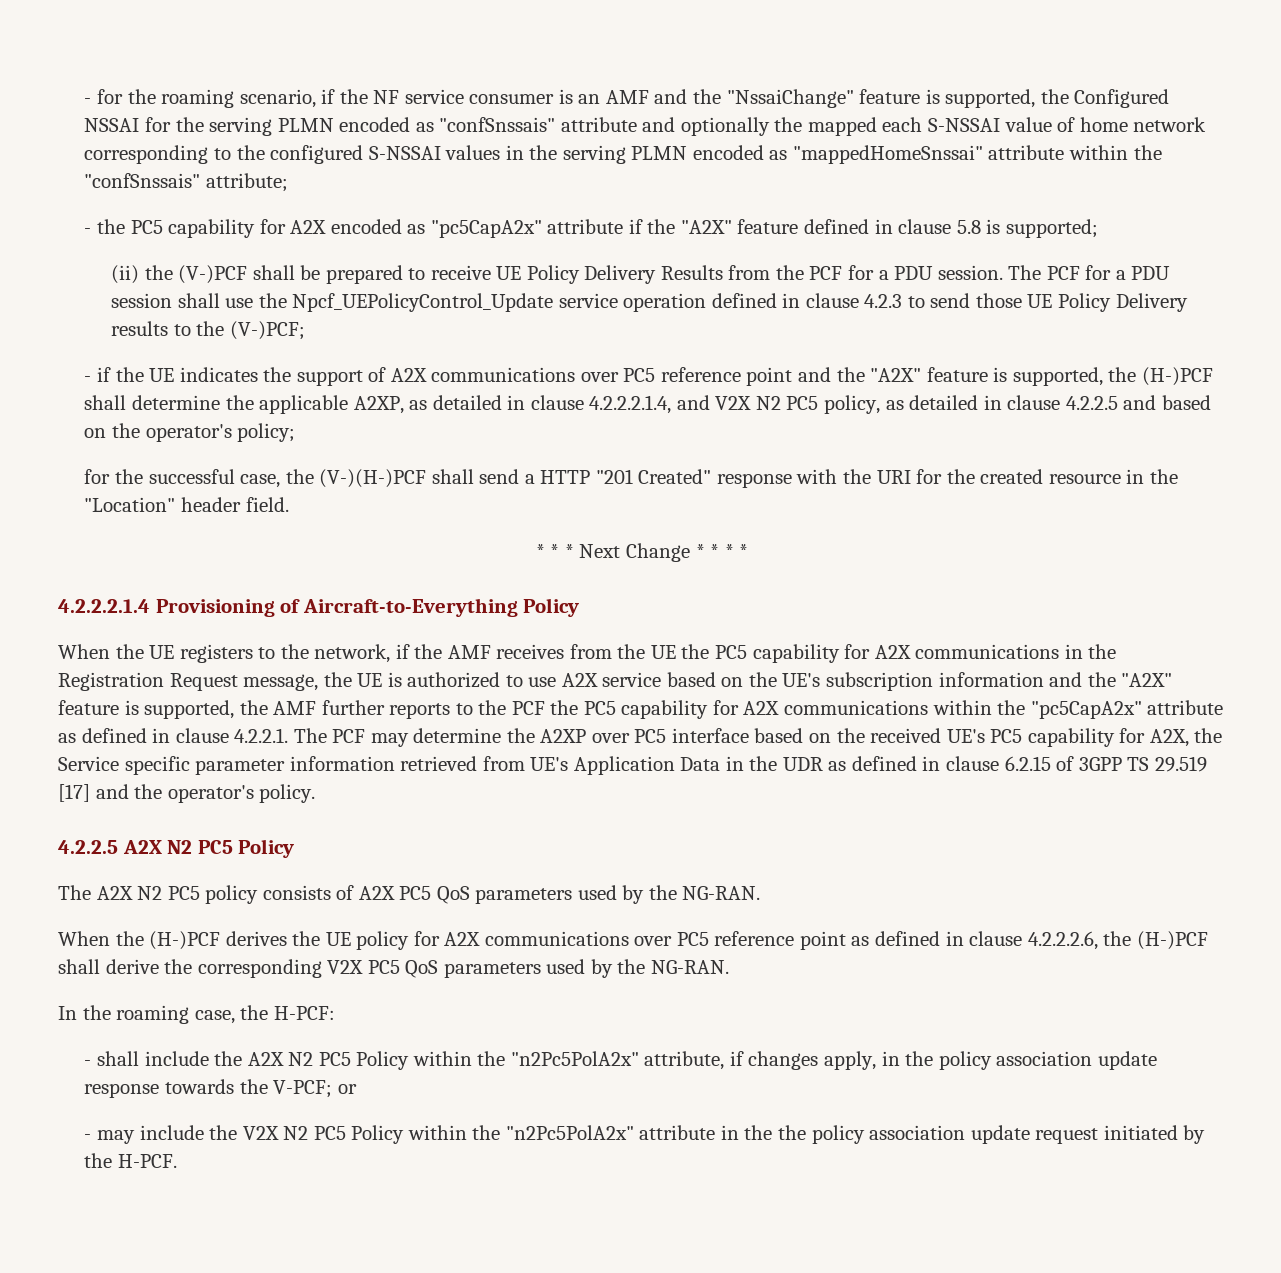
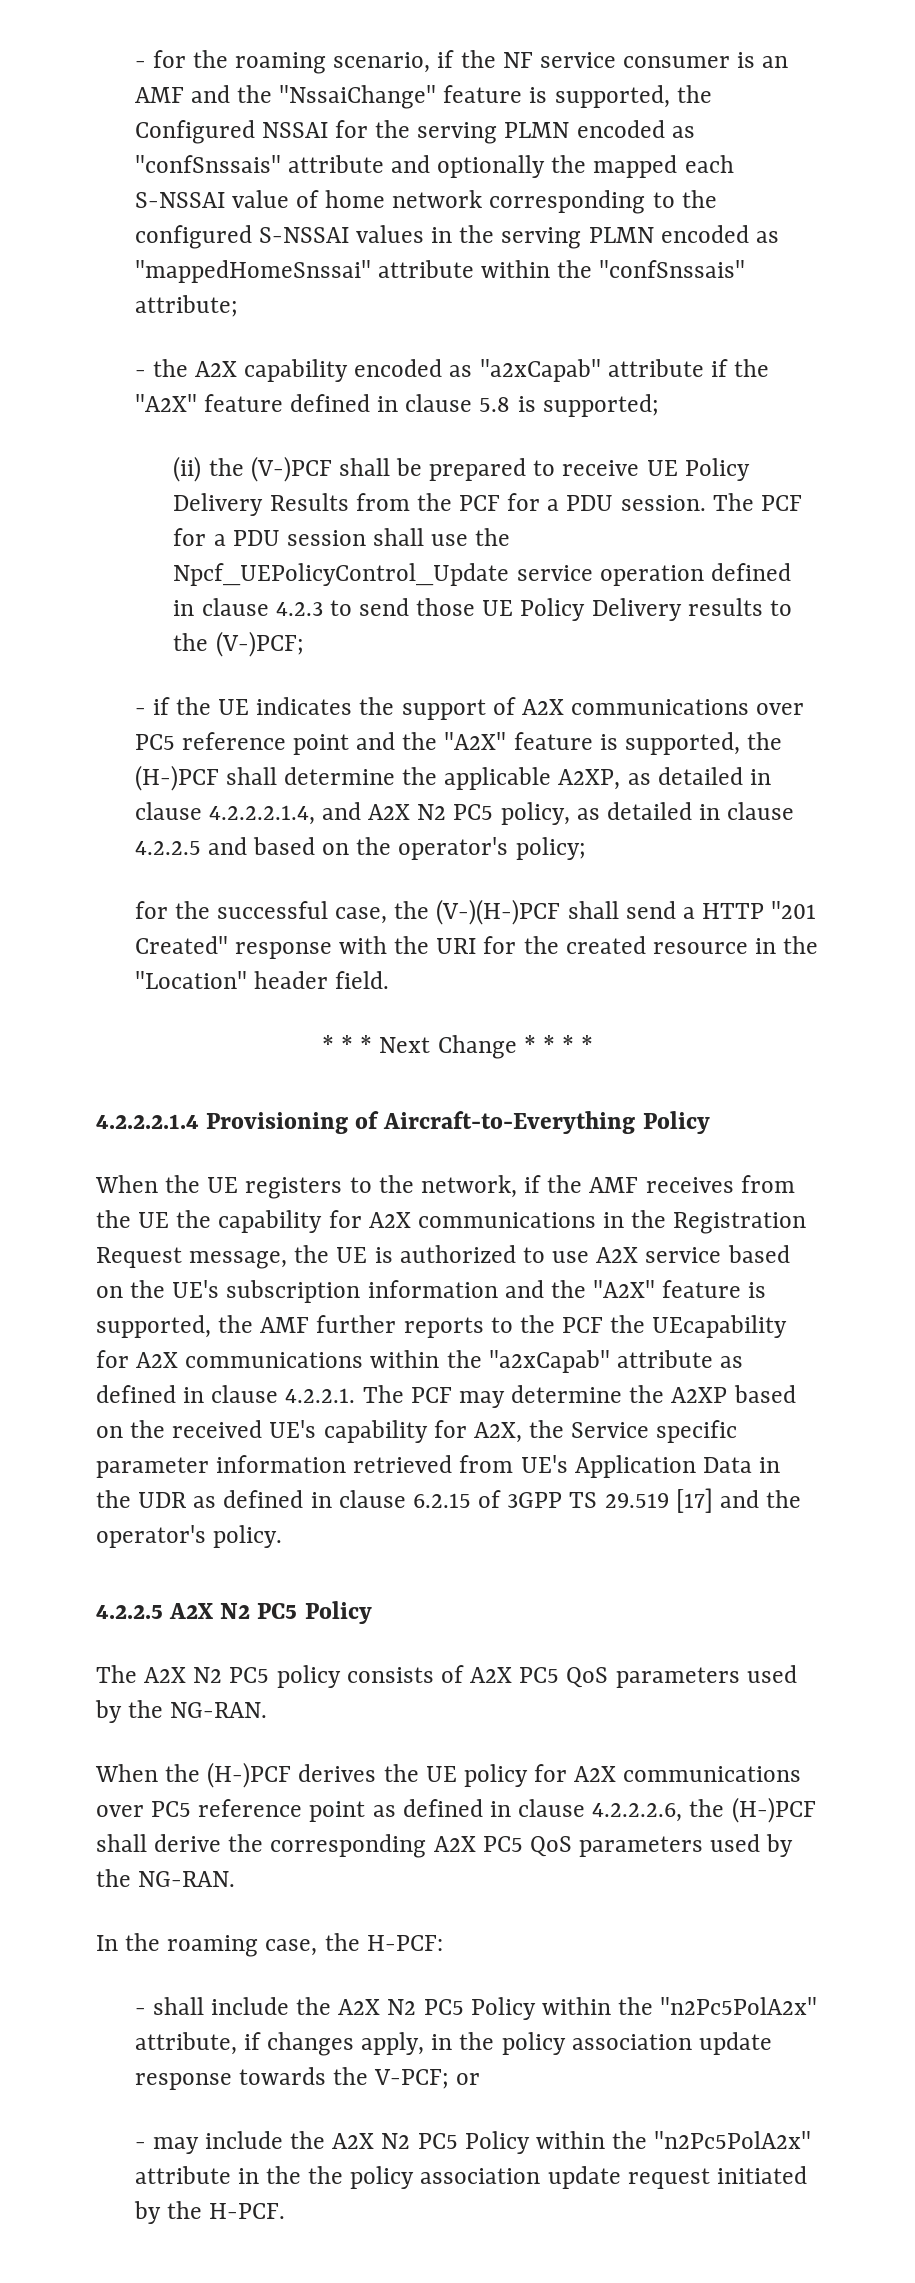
- - the PC5 capability for A2X encoded as "pc5CapA2x" attribute if the "A2X" feature defined in clause 5.8 is supported;
+ - the A2X capability encoded as "a2xCapab" attribute if the "A2X" feature defined in clause 5.8 is supported;
- - if the UE indicates the support of A2X communications over PC5 reference point and the "A2X" feature is supported, the (H-)PCF shall determine the applicable A2XP, as detailed in clause 4.2.2.2.1.4, and V2X N2 PC5 policy, as detailed in clause 4.2.2.5 and based on the operator's policy;
+ - if the UE indicates the support of A2X communications over PC5 reference point and the "A2X" feature is supported, the (H-)PCF shall determine the applicable A2XP, as detailed in clause 4.2.2.2.1.4, and A2X N2 PC5 policy, as detailed in clause 4.2.2.5 and based on the operator's policy;
- When the UE registers to the network, if the AMF receives from the UE the PC5 capability for A2X communications in the Registration Request message, the UE is authorized to use A2X service based on the UE's subscription information and the "A2X" feature is supported, the AMF further reports to the PCF the PC5 capability for A2X communications within the "pc5CapA2x" attribute as defined in clause 4.2.2.1. The PCF may determine the A2XP over PC5 interface based on the received UE's PC5 capability for A2X, the Service specific parameter information retrieved from UE's Application Data in the UDR as defined in clause 6.2.15 of 3GPP TS 29.519 [17] and the operator's policy.
+ When the UE registers to the network, if the AMF receives from the UE the capability for A2X communications in the Registration Request message, the UE is authorized to use A2X service based on the UE's subscription information and the "A2X" feature is supported, the AMF further reports to the PCF the UEcapability for A2X communications within the "a2xCapab" attribute as defined in clause 4.2.2.1. The PCF may determine the A2XP based on the received UE's capability for A2X, the Service specific parameter information retrieved from UE's Application Data in the UDR as defined in clause 6.2.15 of 3GPP TS 29.519 [17] and the operator's policy.
- When the (H-)PCF derives the UE policy for A2X communications over PC5 reference point as defined in clause 4.2.2.2.6, the (H-)PCF shall derive the corresponding V2X PC5 QoS parameters used by the NG-RAN.
+ When the (H-)PCF derives the UE policy for A2X communications over PC5 reference point as defined in clause 4.2.2.2.6, the (H-)PCF shall derive the corresponding A2X PC5 QoS parameters used by the NG-RAN.
- - may include the V2X N2 PC5 Policy within the "n2Pc5PolA2x" attribute in the the policy association update request initiated by the H-PCF.
+ - may include the A2X N2 PC5 Policy within the "n2Pc5PolA2x" attribute in the the policy association update request initiated by the H-PCF.

